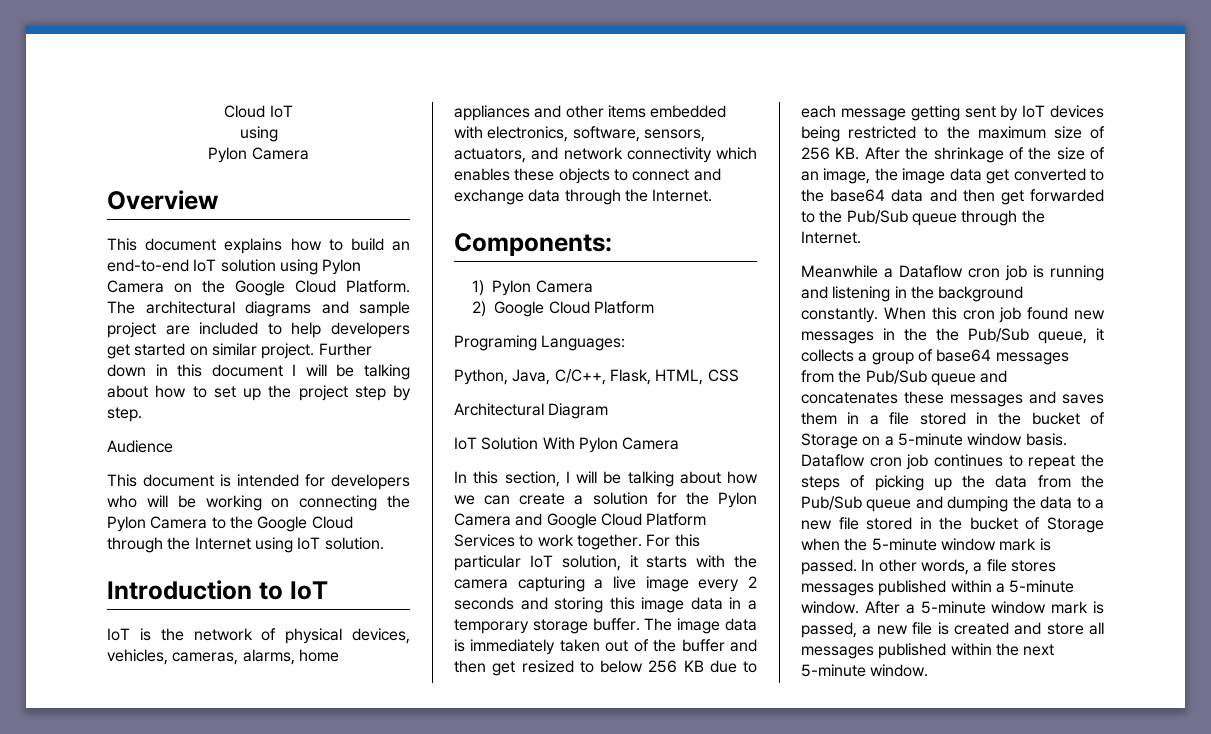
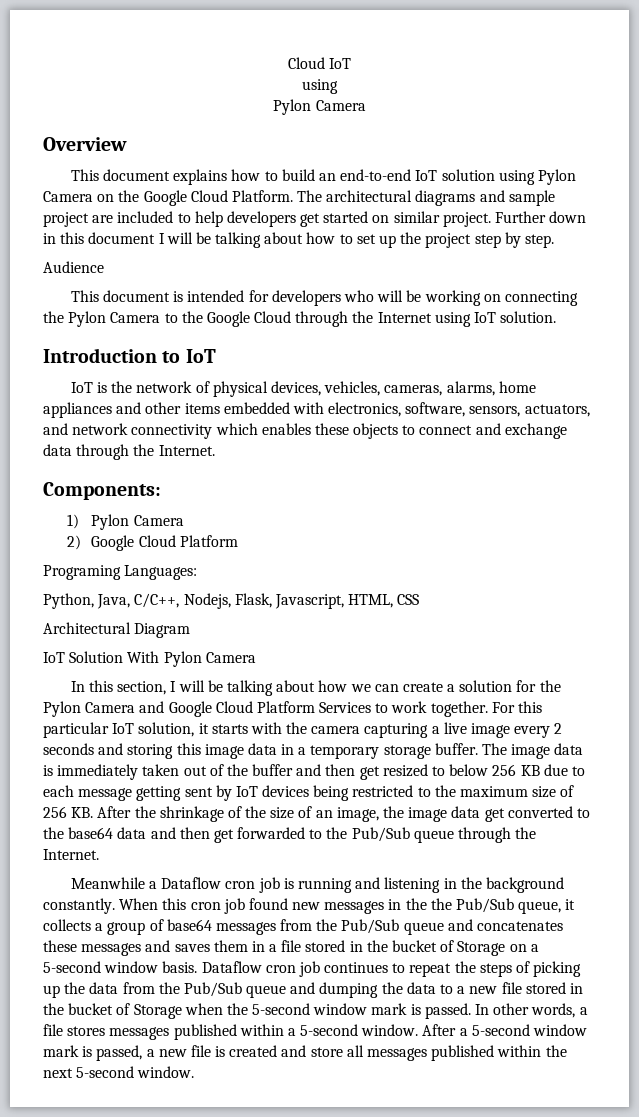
- Python, Java, C/C++, Flask, HTML, CSS
+ Python, Java, C/C++, Nodejs, Flask, Javascript, HTML, CSS
- When this cron job found new messages in the the Pub/Sub queue, it collects a group of base64 messages from the Pub/Sub queue and concatenates these messages and saves them in a file stored in the bucket of Storage on a 5-minute window basis.
+ When this cron job found new messages in the the Pub/Sub queue, it collects a group of base64 messages from the Pub/Sub queue and concatenates these messages and saves them in a file stored in the bucket of Storage on a 5-second window basis.
- Dataflow cron job continues to repeat the steps of picking up the data from the Pub/Sub queue and dumping the data to a new file stored in the bucket of Storage when the 5-minute window mark is passed.
+ Dataflow cron job continues to repeat the steps of picking up the data from the Pub/Sub queue and dumping the data to a new file stored in the bucket of Storage when the 5-second window mark is passed.
- In other words, a file stores messages published within a 5-minute window.
+ In other words, a file stores messages published within a 5-second window.
- After a 5-minute window mark is passed, a new file is created and store all messages published within the next 5-minute window.
+ After a 5-second window mark is passed, a new file is created and store all messages published within the next 5-second window.

